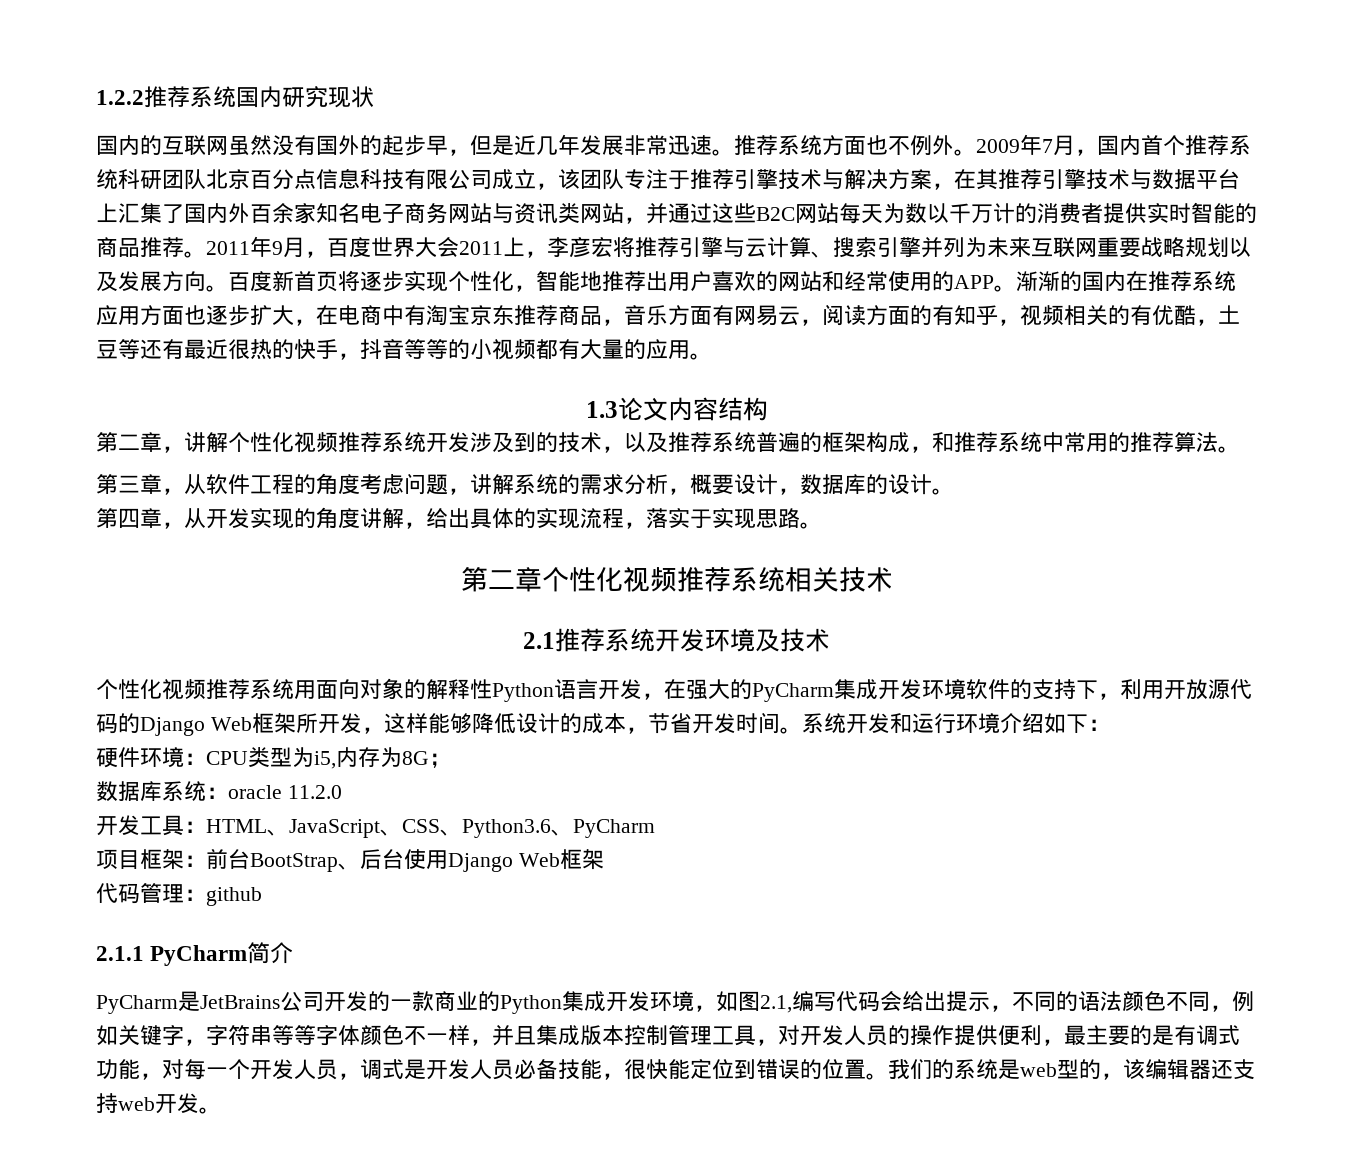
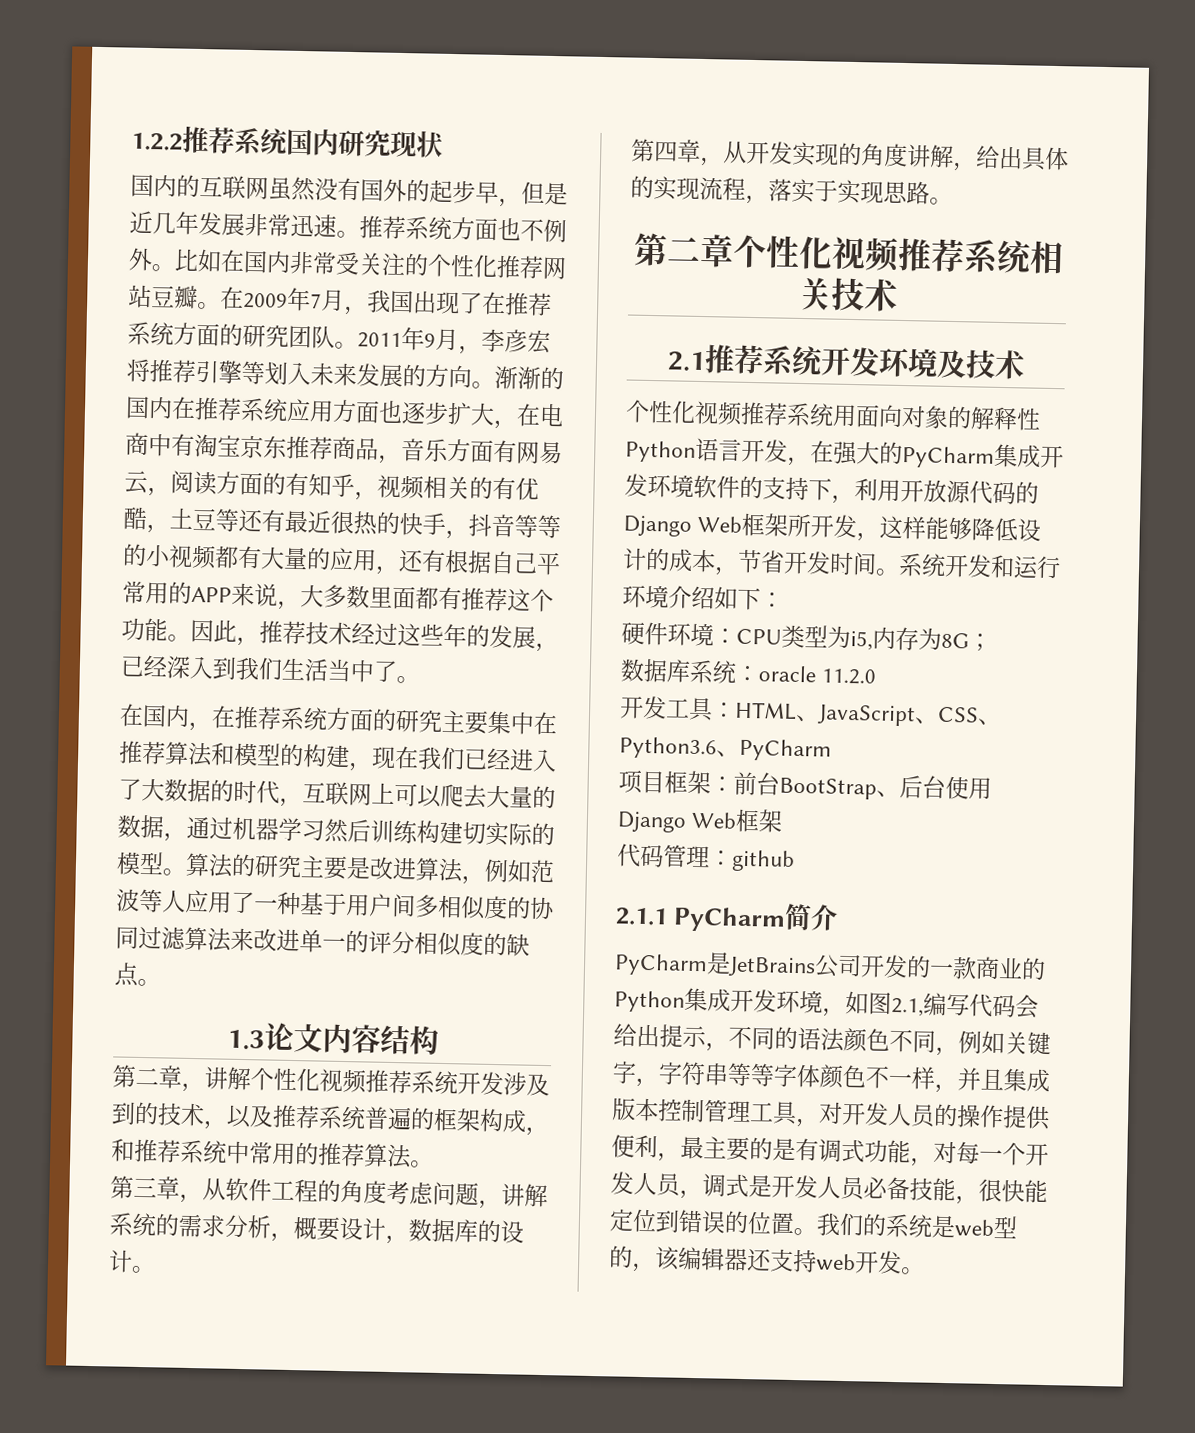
- 2009年7月，国内首个推荐系统科研团队北京百分点信息科技有限公司成立，该团队专注于推荐引擎技术与解决方案，在其推荐引擎技术与数据平台上汇集了国内外百余家知名电子商务网站与资讯类网站，并通过这些B2C网站每天为数以千万计的消费者提供实时智能的商品推荐。2011年9月，百度世界大会2011上，李彦宏将推荐引擎与云计算、搜索引擎并列为未来互联网重要战略规划以及发展方向。百度新首页将逐步实现个性化，智能地推荐出用户喜欢的网站和经常使用的APP。
+ 比如在国内非常受关注的个性化推荐网站豆瓣。在2009年7月，我国出现了在推荐系统方面的研究团队。2011年9月，李彦宏将推荐引擎等划入未来发展的方向。
- 渐渐的国内在推荐系统应用方面也逐步扩大，在电商中有淘宝京东推荐商品，音乐方面有网易云，阅读方面的有知乎，视频相关的有优酷，土豆等还有最近很热的快手，抖音等等的小视频都有大量的应用。
+ 渐渐的国内在推荐系统应用方面也逐步扩大，在电商中有淘宝京东推荐商品，音乐方面有网易云，阅读方面的有知乎，视频相关的有优酷，土豆等还有最近很热的快手，抖音等等的小视频都有大量的应用，还有根据自己平常用的APP来说，大多数里面都有推荐这个功能。因此，推荐技术经过这些年的发展，已经深入到我们生活当中了。
+ 在国内，在推荐系统方面的研究主要集中在推荐算法和模型的构建，现在我们已经进入了大数据的时代，互联网上可以爬去大量的数据，通过机器学习然后训练构建切实际的模型。算法的研究主要是改进算法，例如范波等人应用了一种基于用户间多相似度的协同过滤算法来改进单一的评分相似度的缺点。

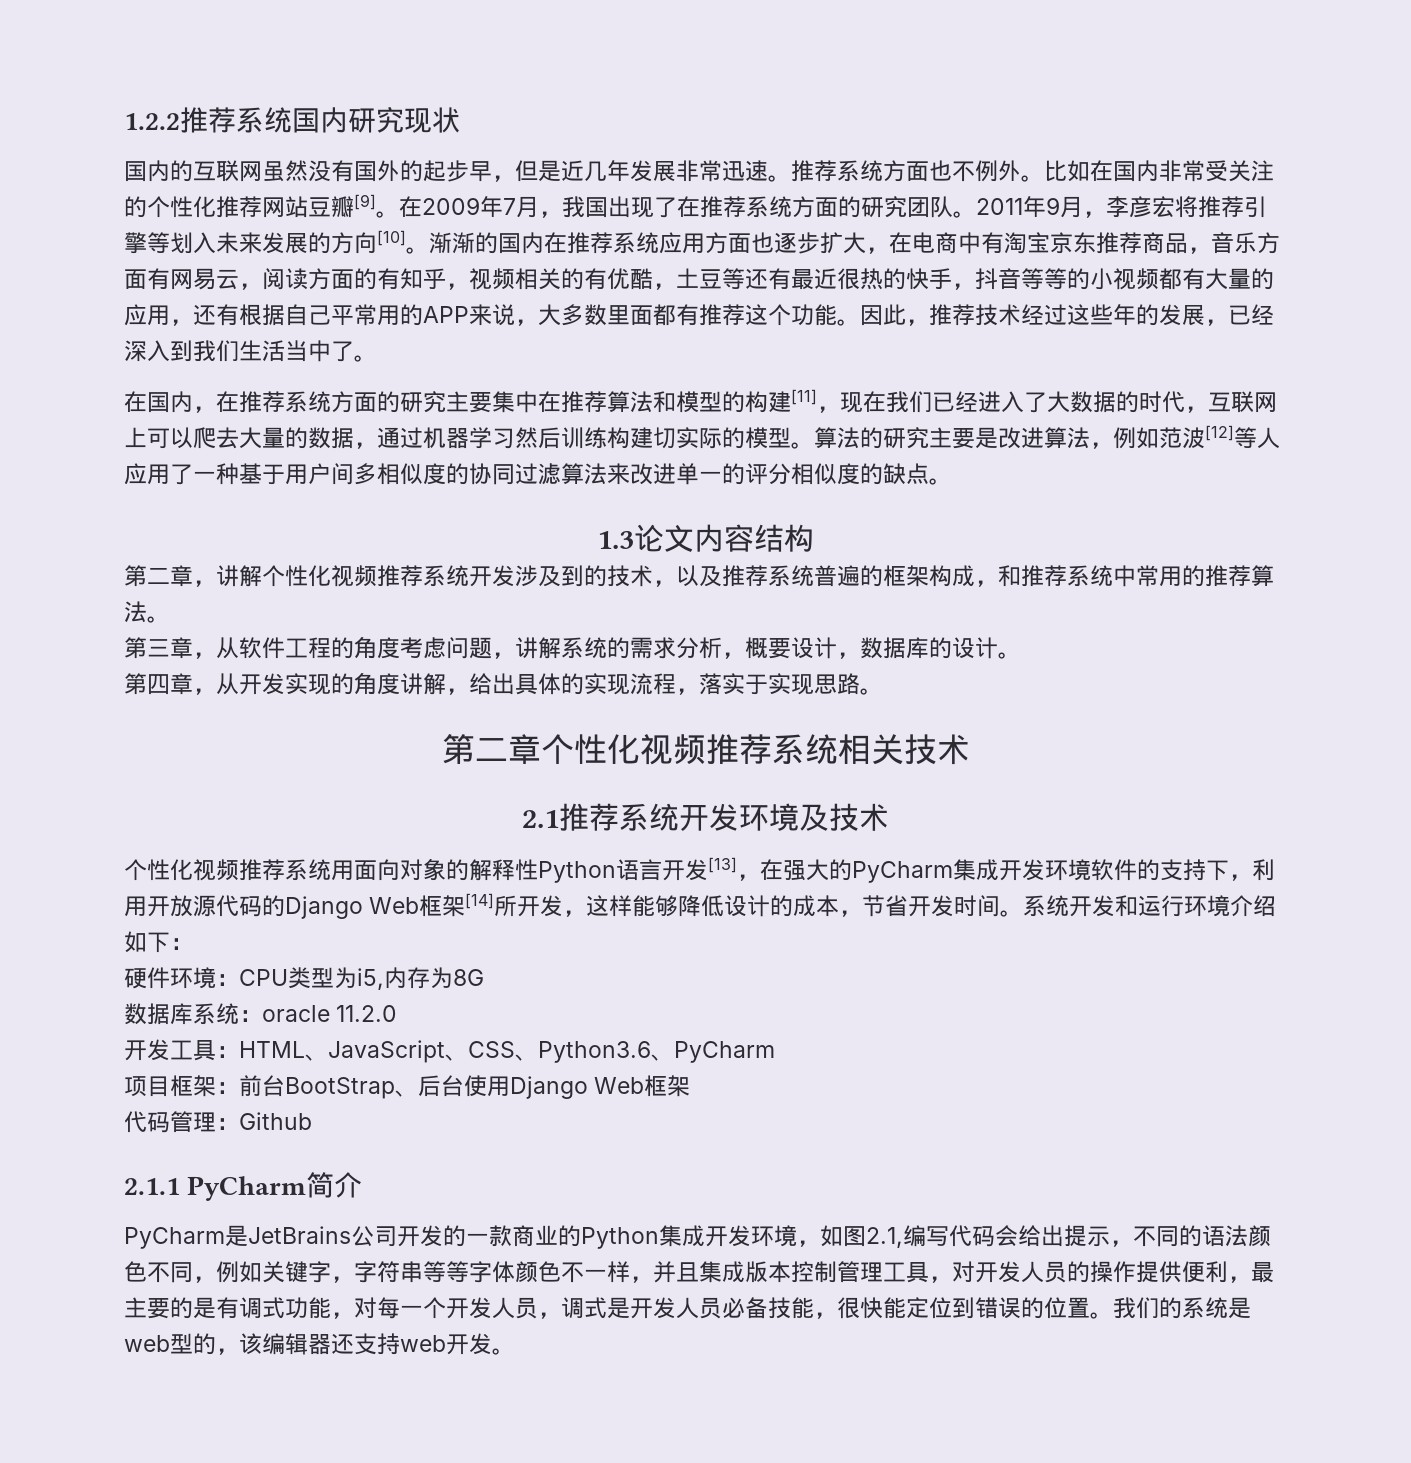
- 比如在国内非常受关注的个性化推荐网站豆瓣。
+ 比如在国内非常受关注的个性化推荐网站豆瓣[9]。
- 2011年9月，李彦宏将推荐引擎等划入未来发展的方向。
+ 2011年9月，李彦宏将推荐引擎等划入未来发展的方向[10]。
- 在国内，在推荐系统方面的研究主要集中在推荐算法和模型的构建，现在我们已经进入了大数据的时代，互联网上可以爬去大量的数据，通过机器学习然后训练构建切实际的模型。
+ 在国内，在推荐系统方面的研究主要集中在推荐算法和模型的构建[11]，现在我们已经进入了大数据的时代，互联网上可以爬去大量的数据，通过机器学习然后训练构建切实际的模型。
- 算法的研究主要是改进算法，例如范波等人应用了一种基于用户间多相似度的协同过滤算法来改进单一的评分相似度的缺点。
+ 算法的研究主要是改进算法，例如范波[12]等人应用了一种基于用户间多相似度的协同过滤算法来改进单一的评分相似度的缺点。
- 个性化视频推荐系统用面向对象的解释性Python语言开发，在强大的PyCharm集成开发环境软件的支持下，利用开放源代码的Django Web框架所开发，这样能够降低设计的成本，节省开发时间。
+ 个性化视频推荐系统用面向对象的解释性Python语言开发[13]，在强大的PyCharm集成开发环境软件的支持下，利用开放源代码的Django Web框架[14]所开发，这样能够降低设计的成本，节省开发时间。
- 硬件环境：CPU类型为i5,内存为8G；
+ 硬件环境：CPU类型为i5,内存为8G
- 代码管理：github
+ 代码管理：Github

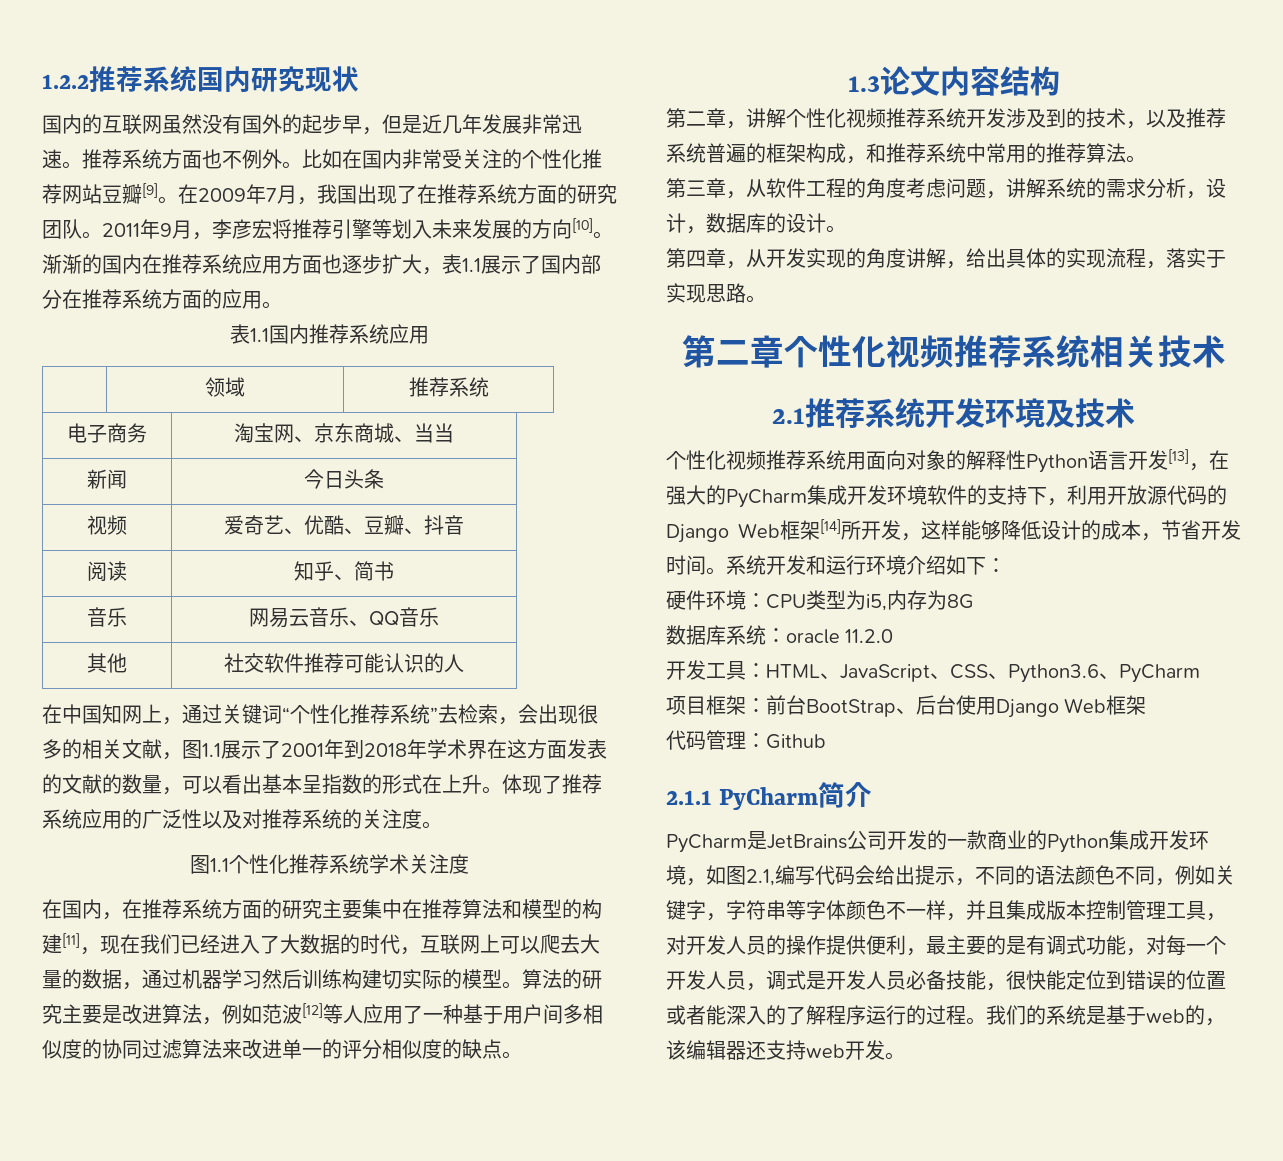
- 渐渐的国内在推荐系统应用方面也逐步扩大，在电商中有淘宝京东推荐商品，音乐方面有网易云，阅读方面的有知乎，视频相关的有优酷，土豆等还有最近很热的快手，抖音等等的小视频都有大量的应用，还有根据自己平常用的APP来说，大多数里面都有推荐这个功能。因此，推荐技术经过这些年的发展，已经深入到我们生活当中了。
+ 渐渐的国内在推荐系统应用方面也逐步扩大，表1.1展示了国内部分在推荐系统方面的应用。
+ 表1.1国内推荐系统应用
+ | 领域 | 推荐系统
+ 电子商务 | 淘宝网、京东商城、当当
+ 新闻 | 今日头条
+ 视频 | 爱奇艺、优酷、豆瓣、抖音
+ 阅读 | 知乎、简书
+ 音乐 | 网易云音乐、QQ音乐
+ 其他 | 社交软件推荐可能认识的人
+ 在中国知网上，通过关键词“个性化推荐系统”去检索，会出现很多的相关文献，图1.1展示了2001年到2018年学术界在这方面发表的文献的数量，可以看出基本呈指数的形式在上升。体现了推荐系统应用的广泛性以及对推荐系统的关注度。
+ 图1.1个性化推荐系统学术关注度
- 第三章，从软件工程的角度考虑问题，讲解系统的需求分析，概要设计，数据库的设计。
+ 第三章，从软件工程的角度考虑问题，讲解系统的需求分析，设计，数据库的设计。
- PyCharm是JetBrains公司开发的一款商业的Python集成开发环境，如图2.1,编写代码会给出提示，不同的语法颜色不同，例如关键字，字符串等等字体颜色不一样，并且集成版本控制管理工具，对开发人员的操作提供便利，最主要的是有调式功能，对每一个开发人员，调式是开发人员必备技能，很快能定位到错误的位置。
+ PyCharm是JetBrains公司开发的一款商业的Python集成开发环境，如图2.1,编写代码会给出提示，不同的语法颜色不同，例如关键字，字符串等字体颜色不一样，并且集成版本控制管理工具，对开发人员的操作提供便利，最主要的是有调式功能，对每一个开发人员，调式是开发人员必备技能，很快能定位到错误的位置或者能深入的了解程序运行的过程。
- 我们的系统是web型的，该编辑器还支持web开发。
+ 我们的系统是基于web的，该编辑器还支持web开发。

